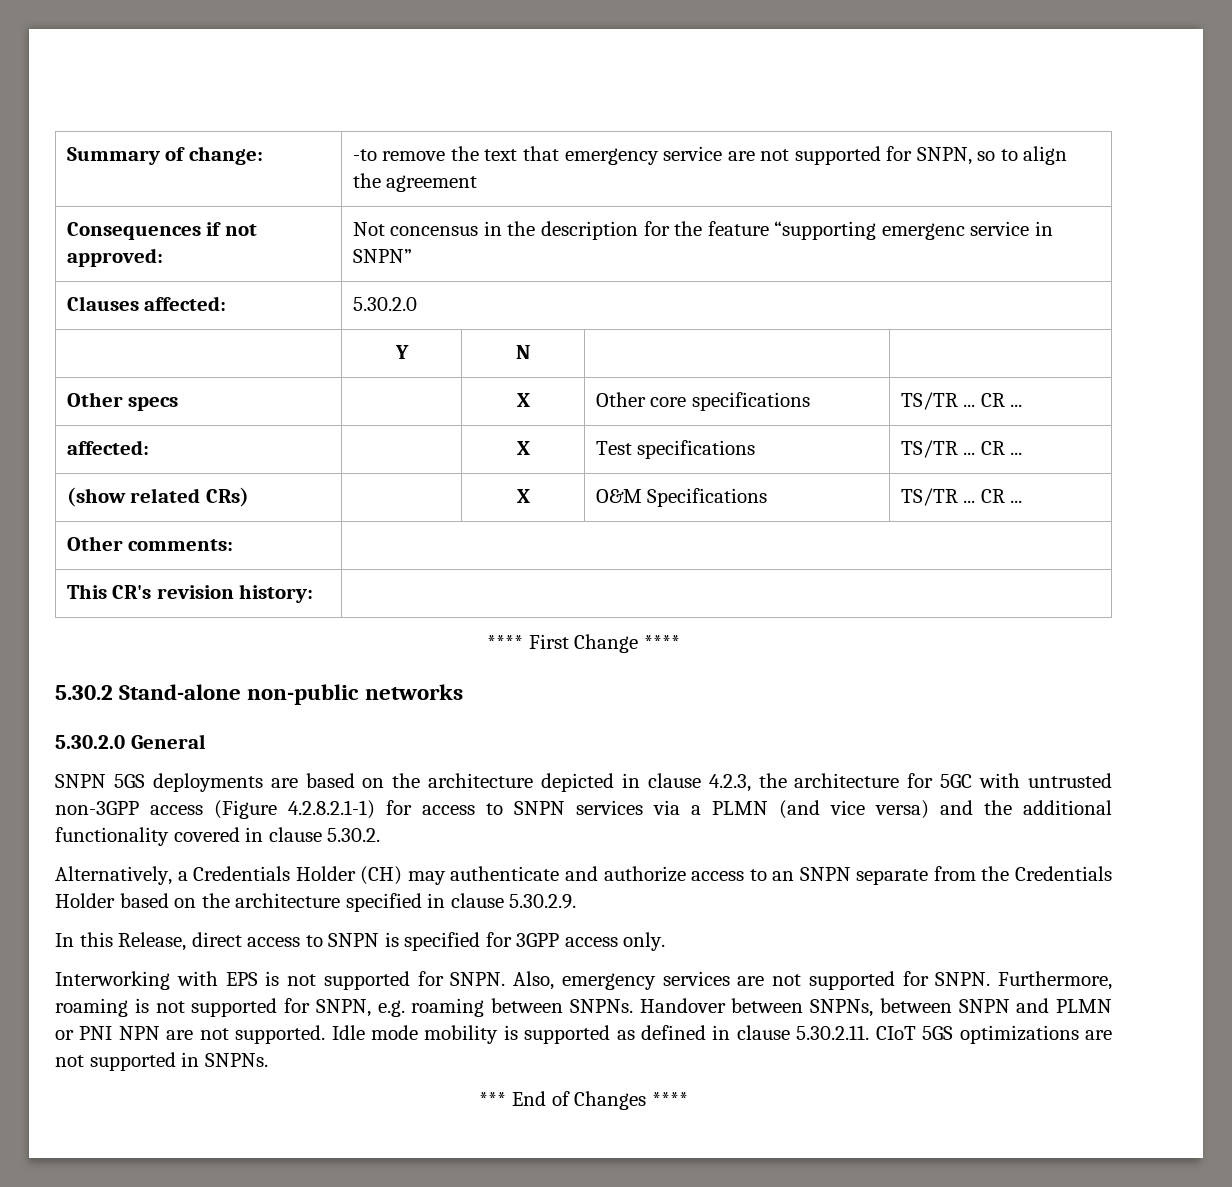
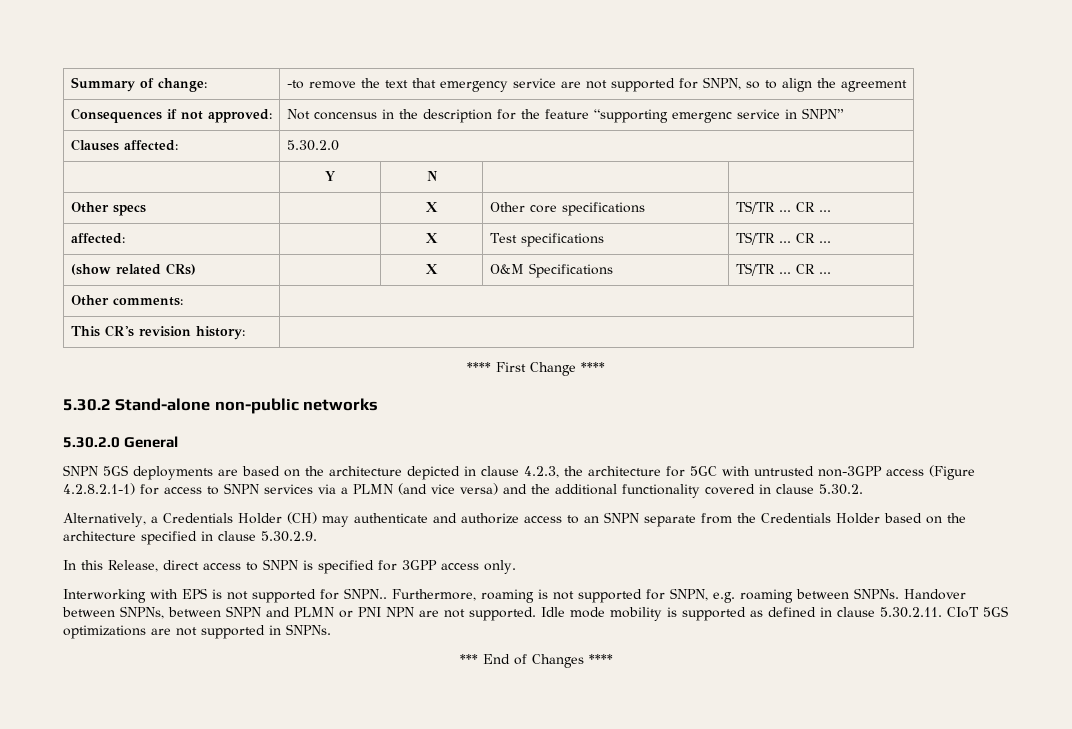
- Interworking with EPS is not supported for SNPN. Also, emergency services are not supported for SNPN.
+ Interworking with EPS is not supported for SNPN..

